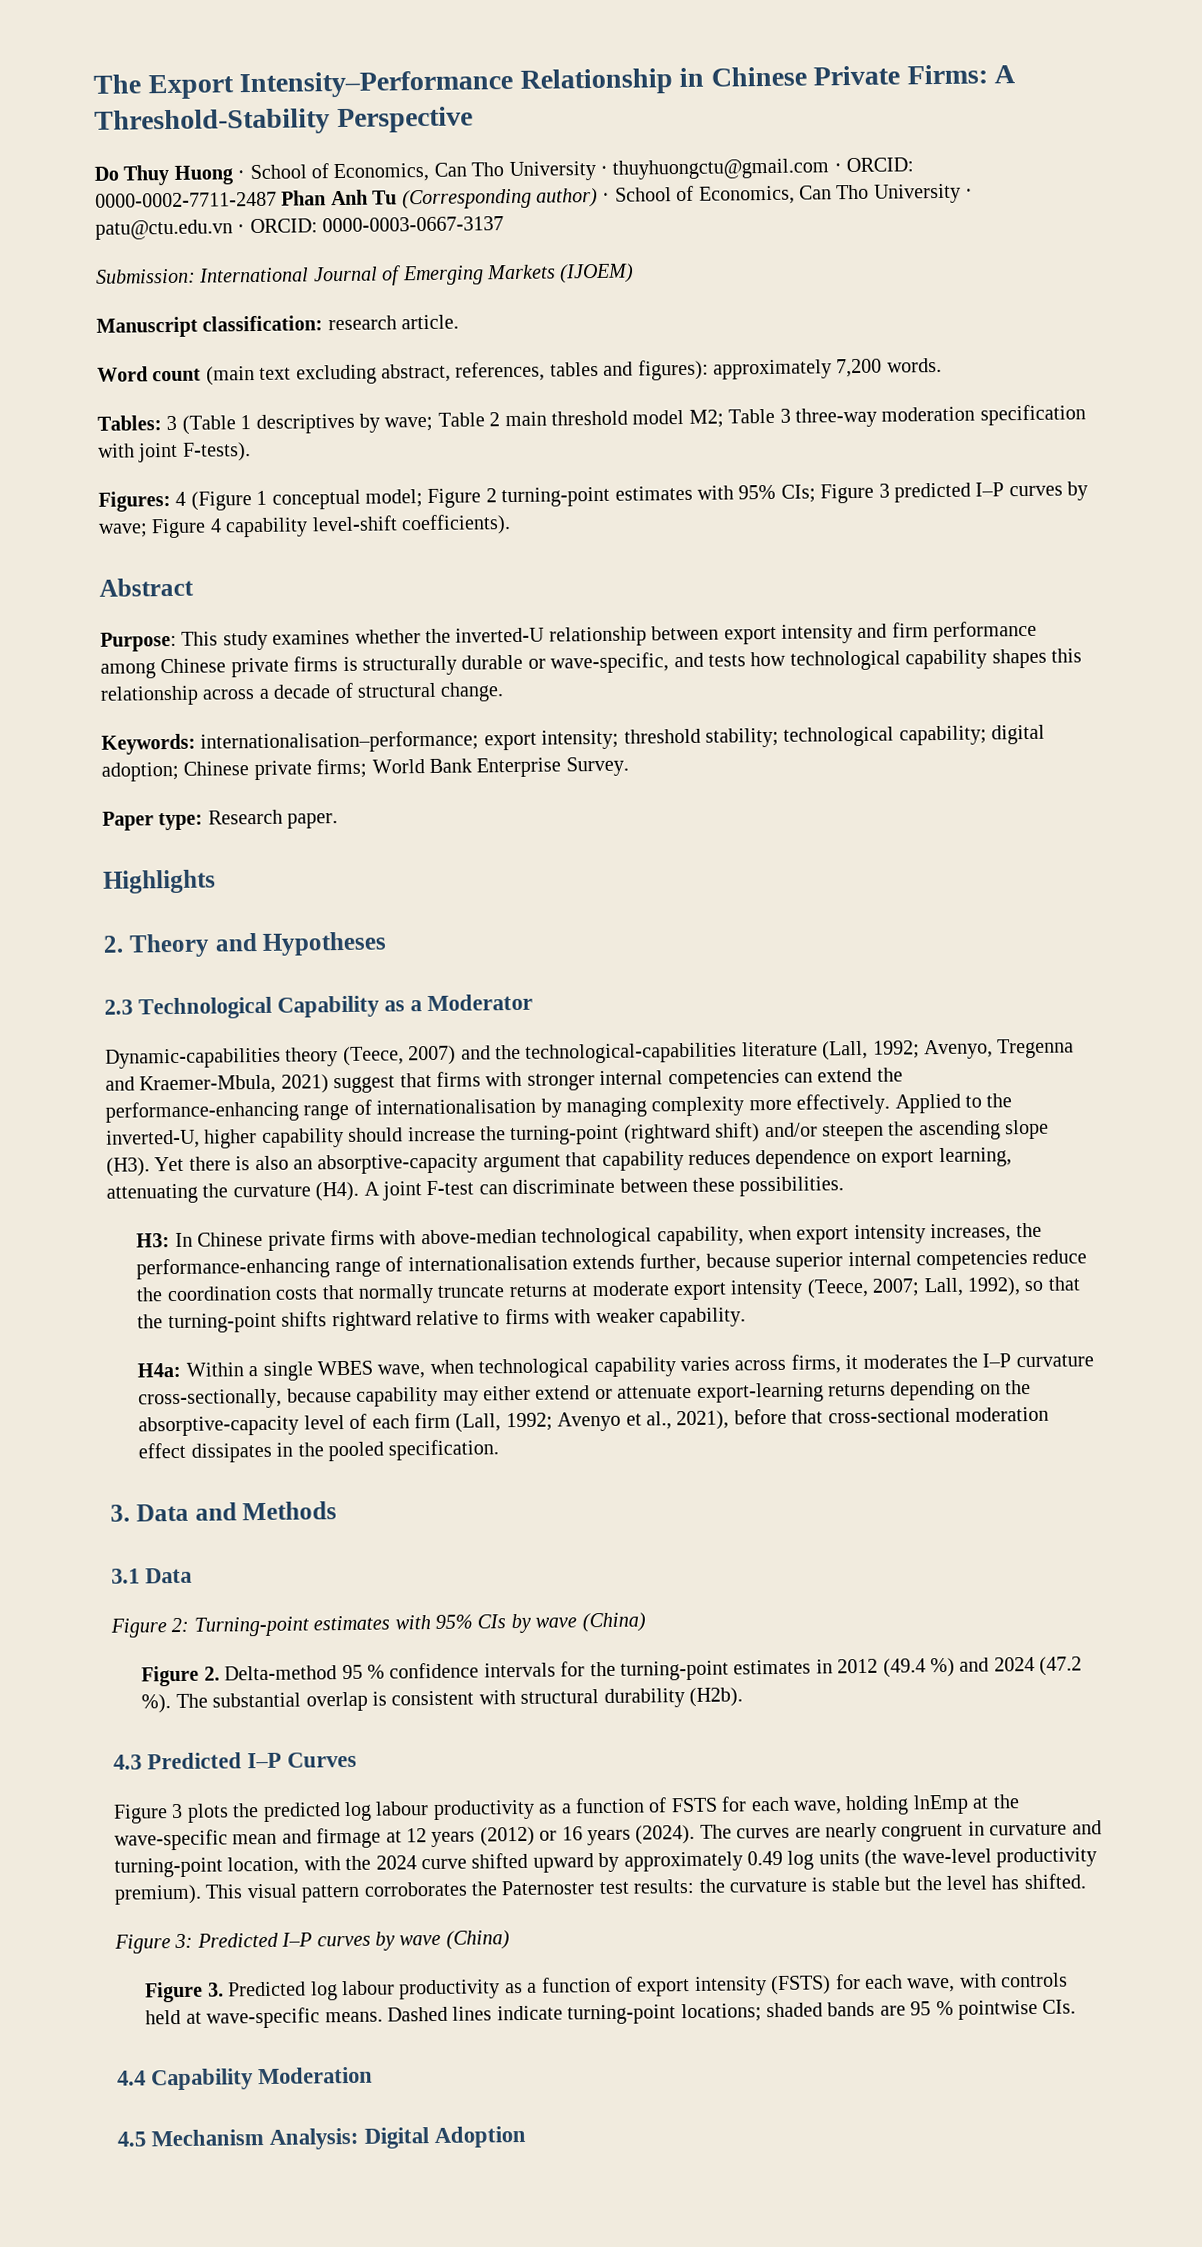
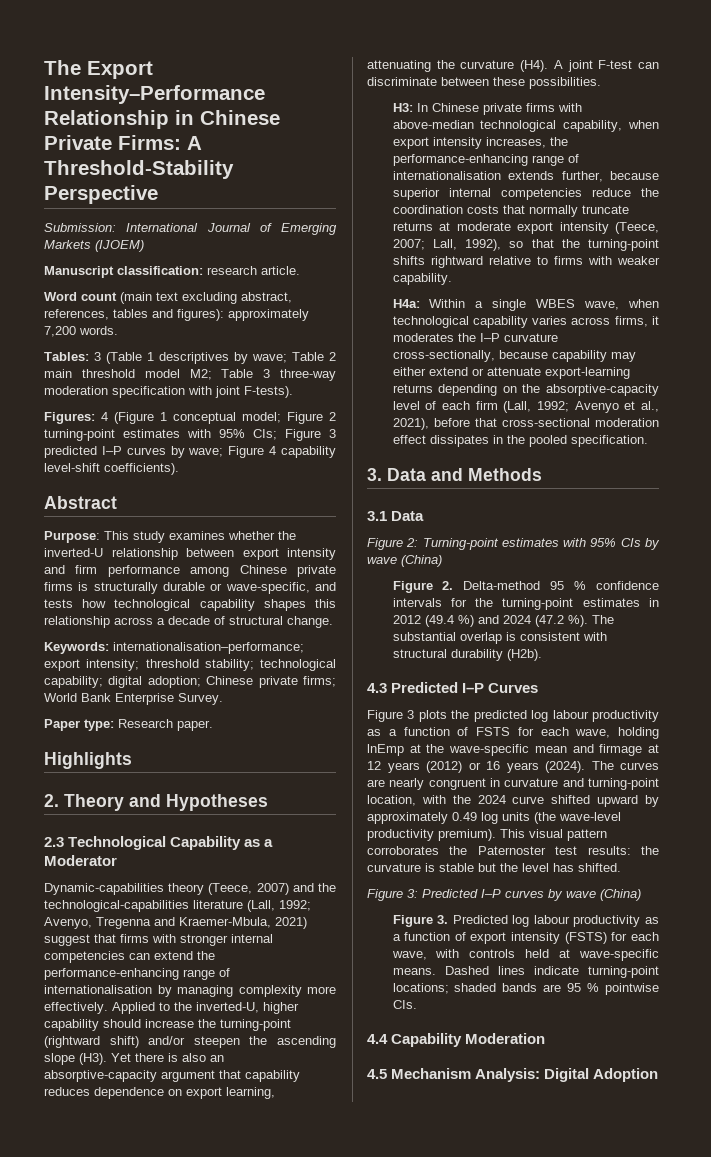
- Do Thuy Huong · School of Economics, Can Tho University · thuyhuongctu@gmail.com · ORCID: 0000-0002-7711-2487 Phan Anh Tu (Corresponding author) · School of Economics, Can Tho University · patu@ctu.edu.vn · ORCID: 0000-0003-0667-3137

